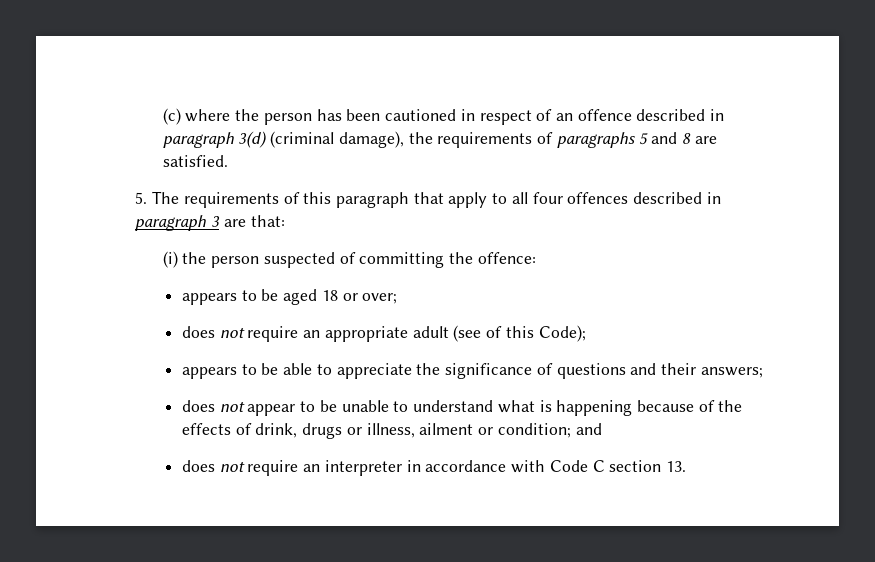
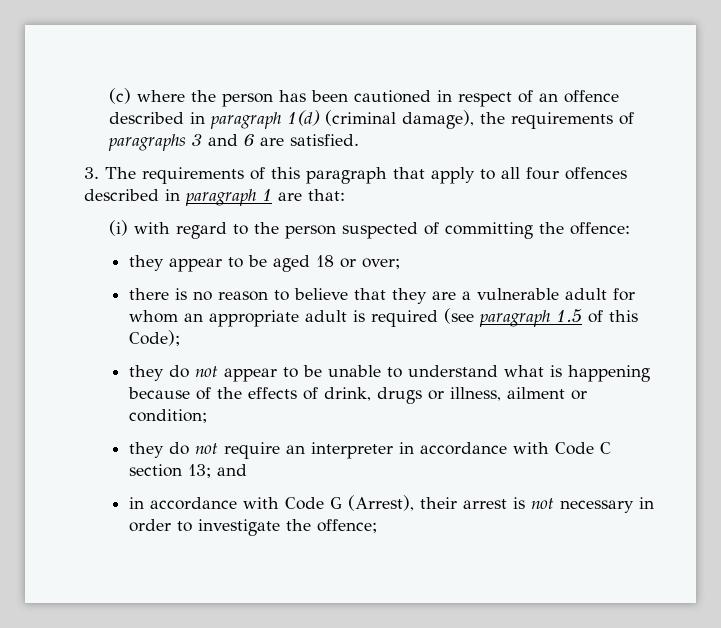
- (c) where the person has been cautioned in respect of an offence described in paragraph 3(d) (criminal damage), the requirements of paragraphs 5 and 8 are satisfied.
+ (c) where the person has been cautioned in respect of an offence described in paragraph 1(d) (criminal damage), the requirements of paragraphs 3 and 6 are satisfied.
- 5. The requirements of this paragraph that apply to all four offences described in paragraph 3 are that:
+ 3. The requirements of this paragraph that apply to all four offences described in paragraph 1 are that:
- (i) the person suspected of committing the offence:
+ (i) with regard to the person suspected of committing the offence:
- appears to be aged 18 or over;
+ they appear to be aged 18 or over;
- does not require an appropriate adult (see of this Code);
- appears to be able to appreciate the significance of questions and their answers;
- does not appear to be unable to understand what is happening because of the effects of drink, drugs or illness, ailment or condition; and
- does not require an interpreter in accordance with Code C section 13.
+ there is no reason to believe that they are a vulnerable adult for whom an appropriate adult is required (see paragraph 1.5 of this Code);
+ they do not appear to be unable to understand what is happening because of the effects of drink, drugs or illness, ailment or condition;
+ they do not require an interpreter in accordance with Code C section 13; and
+ in accordance with Code G (Arrest), their arrest is not necessary in order to investigate the offence;

